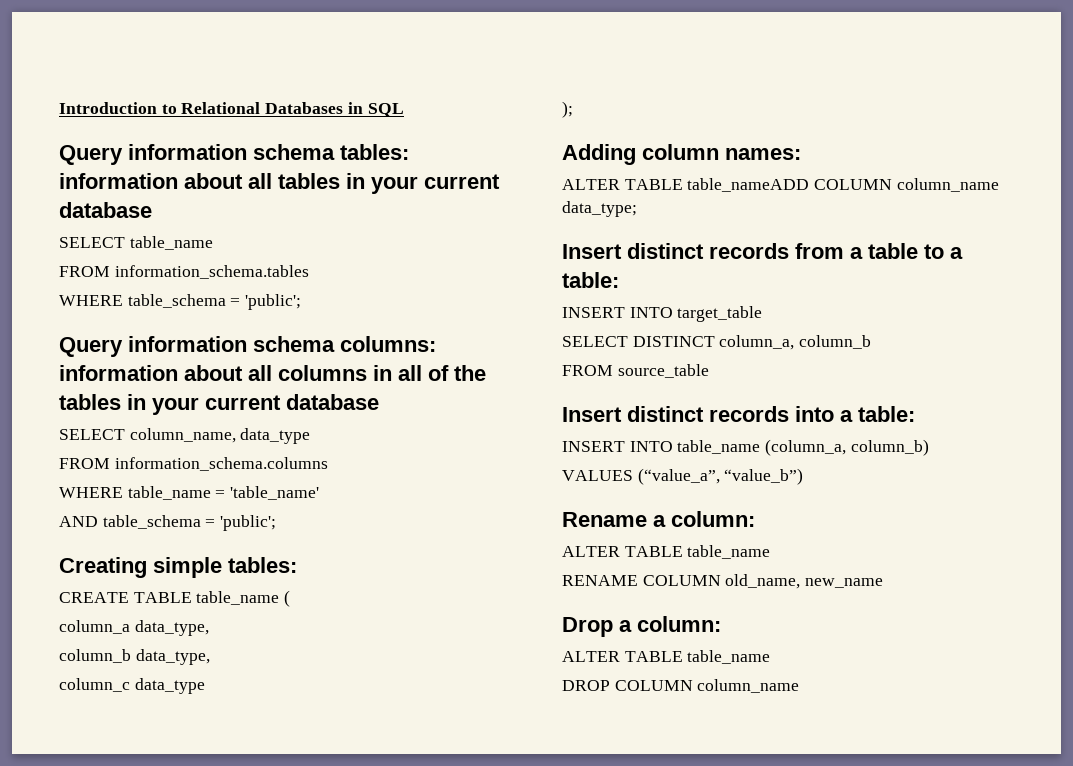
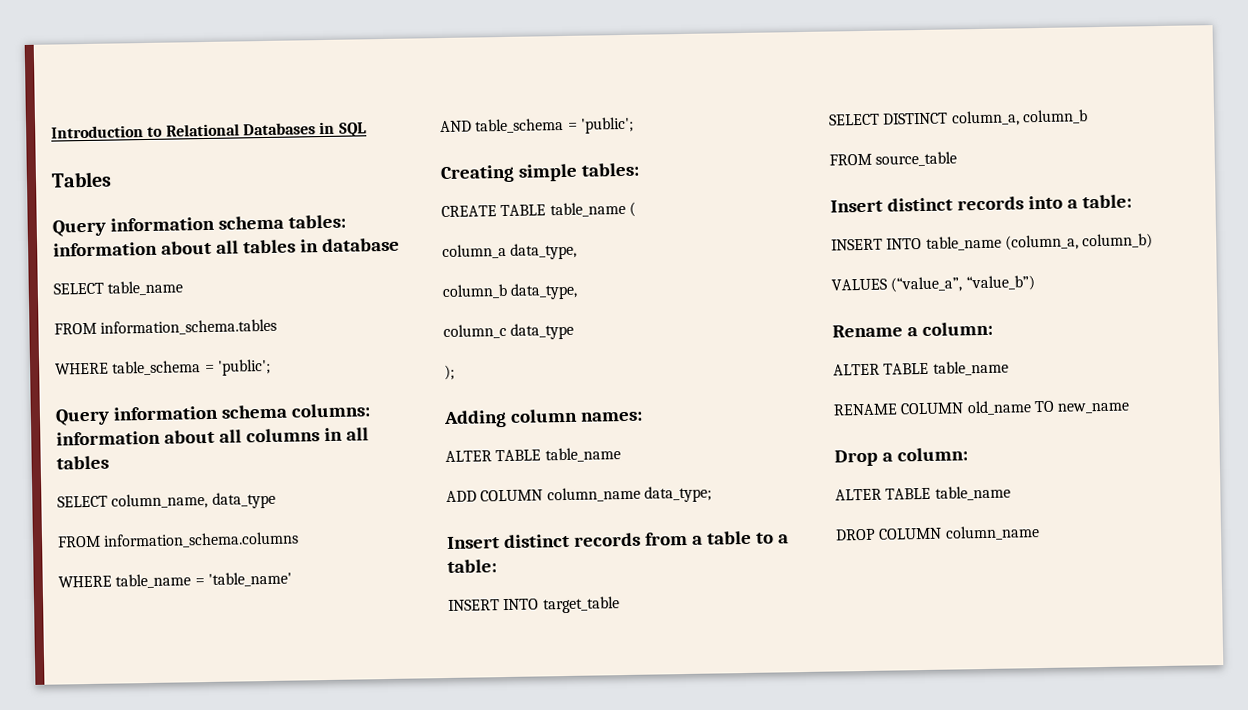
+ Tables
- Query information schema tables: information about all tables in your current database
+ Query information schema tables: information about all tables in database
- Query information schema columns: information about all columns in all of the tables in your current database
+ Query information schema columns: information about all columns in all tables
  Adding column names:
- ALTER TABLE table_nameADD COLUMN column_name data_type;
+ ALTER TABLE table_name
+ ADD COLUMN column_name data_type;
- RENAME COLUMN old_name, new_name
+ RENAME COLUMN old_name TO new_name

